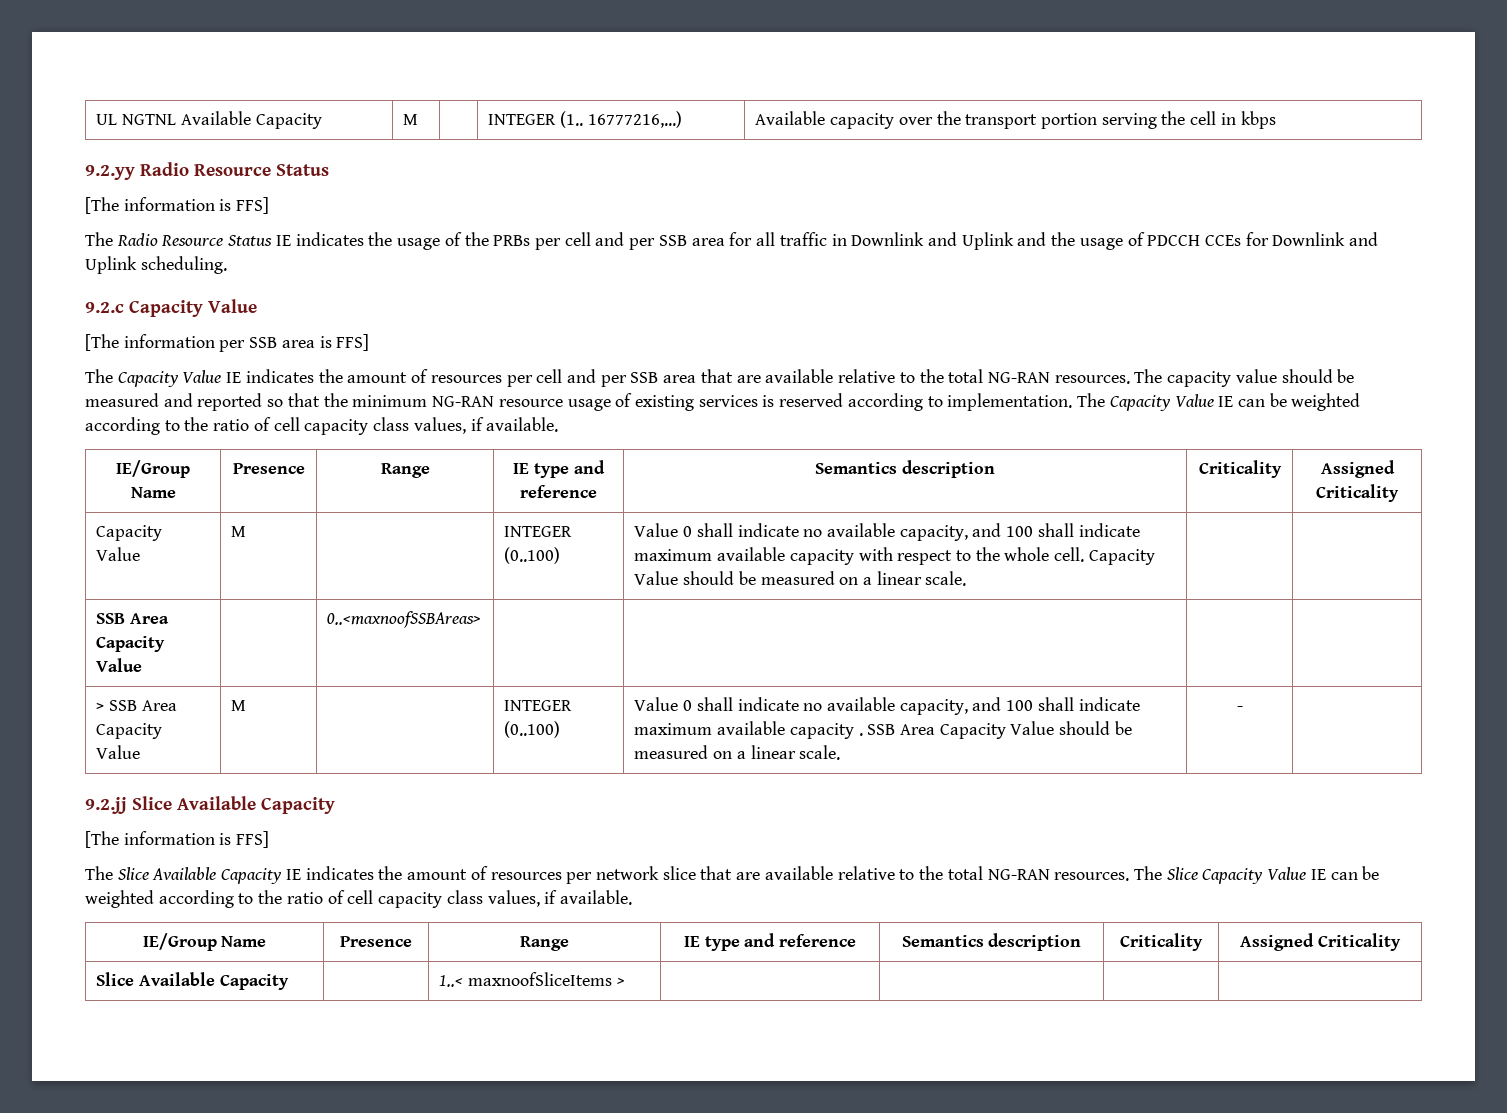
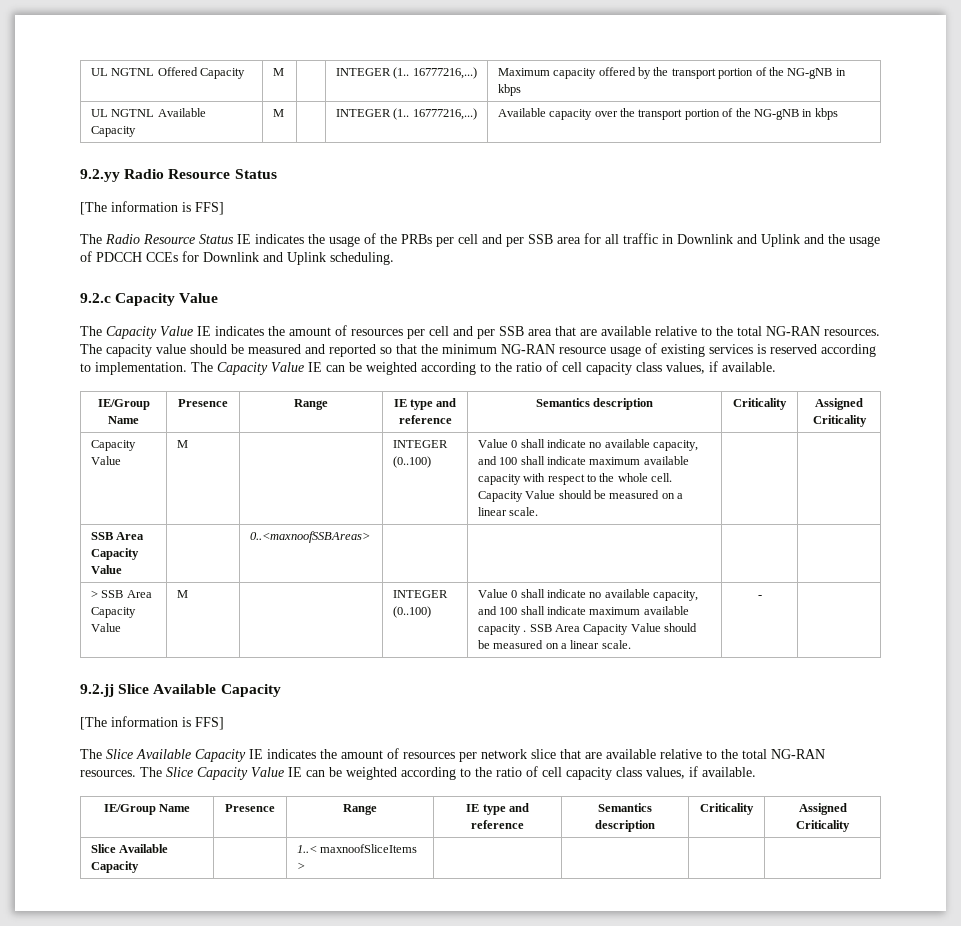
- UL NGTNL Available Capacity | M | | INTEGER (1.. 16777216,...) | Available capacity over the transport portion serving the cell in kbps
+ UL NGTNL Offered Capacity | M | | INTEGER (1.. 16777216,...) | Maximum capacity offered by the transport portion of the NG-gNB in kbps
+ UL NGTNL Available Capacity | M | | INTEGER (1.. 16777216,...) | Available capacity over the transport portion of the NG-gNB in kbps
- [The information per SSB area is FFS]

